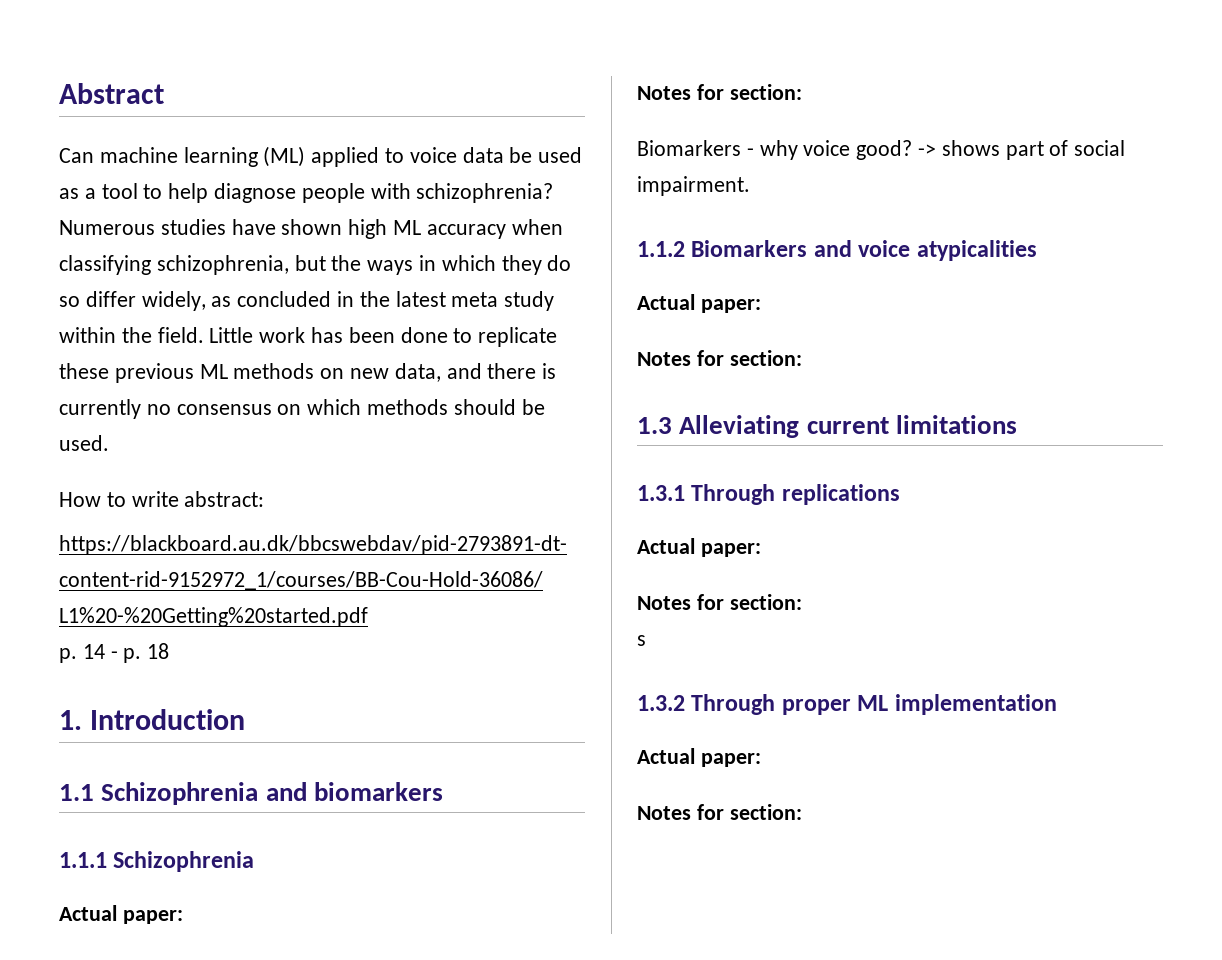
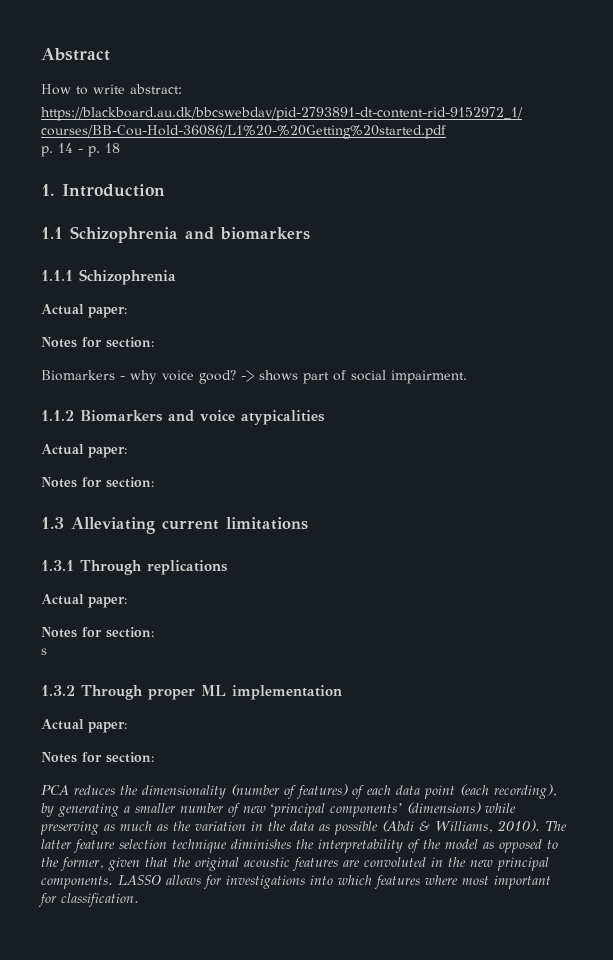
- Can machine learning (ML) applied to voice data be used as a tool to help diagnose people with schizophrenia? Numerous studies have shown high ML accuracy when classifying schizophrenia, but the ways in which they do so differ widely, as concluded in the latest meta study within the field. Little work has been done to replicate these previous ML methods on new data, and there is currently no consensus on which methods should be used.
+ PCA reduces the dimensionality (number of features) of each data point (each recording), by generating a smaller number of new ‘principal components’ (dimensions) while preserving as much as the variation in the data as possible (Abdi & Williams, 2010). The latter feature selection technique diminishes the interpretability of the model as opposed to the former, given that the original acoustic features are convoluted in the new principal components. LASSO allows for investigations into which features where most important for classification.

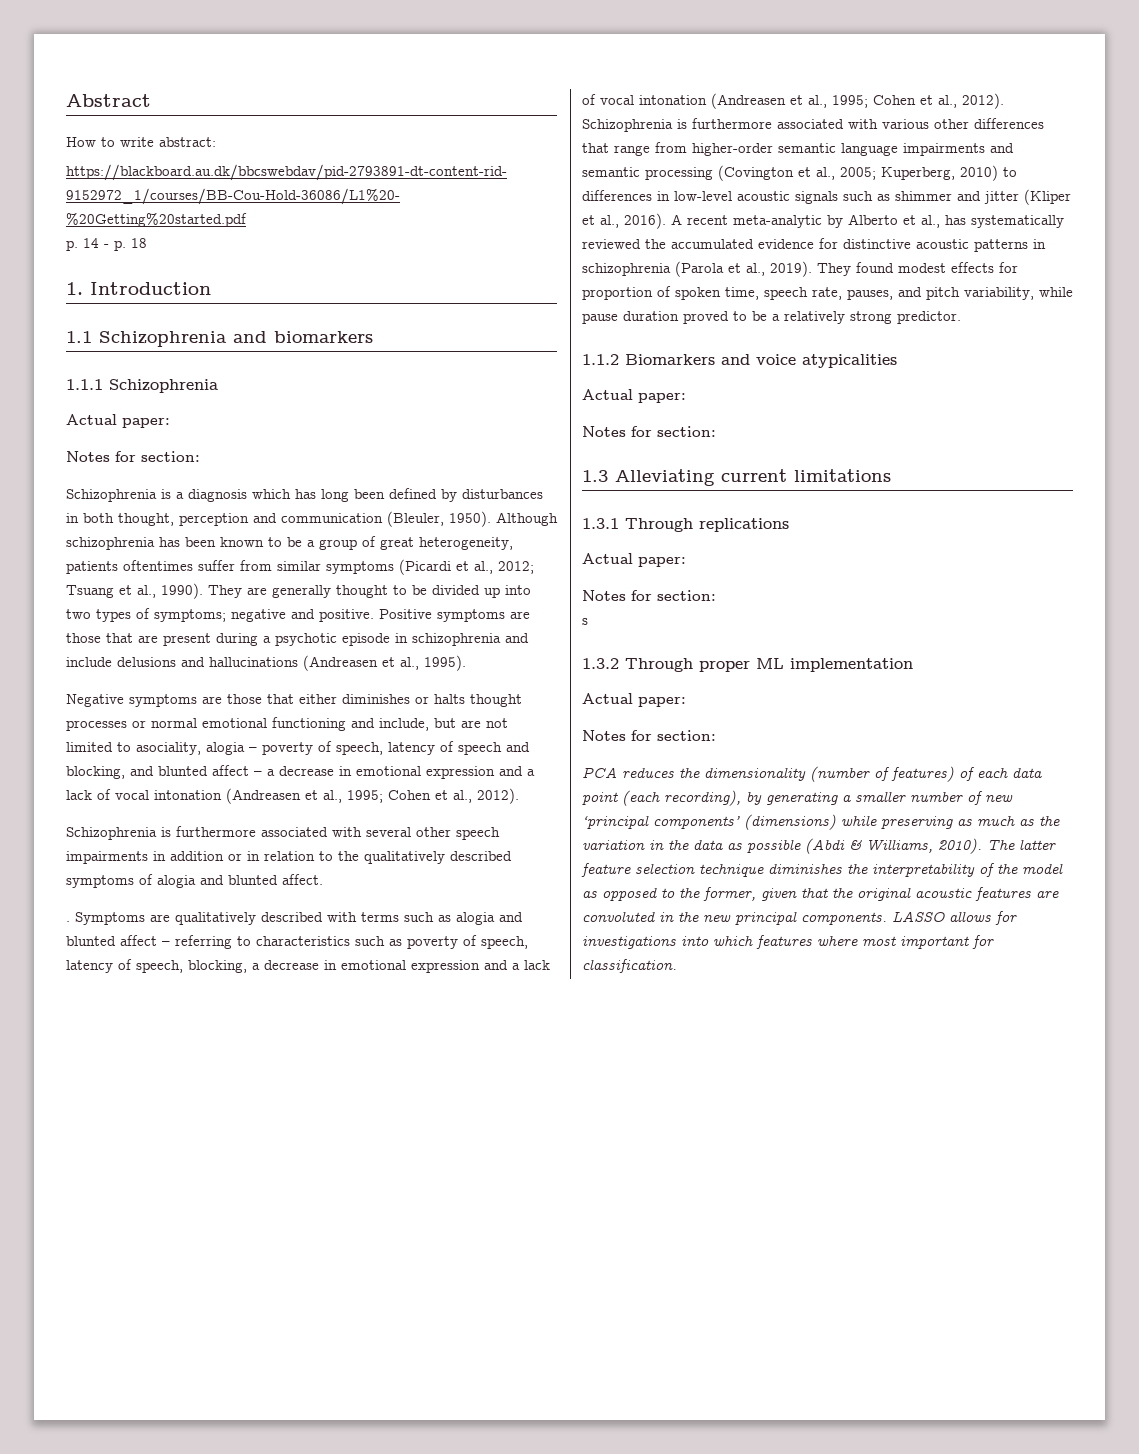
- Biomarkers - why voice good? -> shows part of social impairment.
+ Schizophrenia is a diagnosis which has long been defined by disturbances in both thought, perception and communication (Bleuler, 1950). Although schizophrenia has been known to be a group of great heterogeneity, patients oftentimes suffer from similar symptoms (Picardi et al., 2012; Tsuang et al., 1990). They are generally thought to be divided up into two types of symptoms; negative and positive. Positive symptoms are those that are present during a psychotic episode in schizophrenia and include delusions and hallucinations (Andreasen et al., 1995).
+ Negative symptoms are those that either diminishes or halts thought processes or normal emotional functioning and include, but are not limited to asociality, alogia – poverty of speech, latency of speech and blocking, and blunted affect – a decrease in emotional expression and a lack of vocal intonation (Andreasen et al., 1995; Cohen et al., 2012).
+ Schizophrenia is furthermore associated with several other speech impairments in addition or in relation to the qualitatively described symptoms of alogia and blunted affect.
+ . Symptoms are qualitatively described with terms such as alogia and blunted affect – referring to characteristics such as poverty of speech, latency of speech, blocking, a decrease in emotional expression and a lack of vocal intonation (Andreasen et al., 1995; Cohen et al., 2012). Schizophrenia is furthermore associated with various other differences that range from higher-order semantic language impairments and semantic processing (Covington et al., 2005; Kuperberg, 2010) to differences in low-level acoustic signals such as shimmer and jitter (Kliper et al., 2016). A recent meta-analytic by Alberto et al., has systematically reviewed the accumulated evidence for distinctive acoustic patterns in schizophrenia (Parola et al., 2019). They found modest effects for proportion of spoken time, speech rate, pauses, and pitch variability, while pause duration proved to be a relatively strong predictor.

